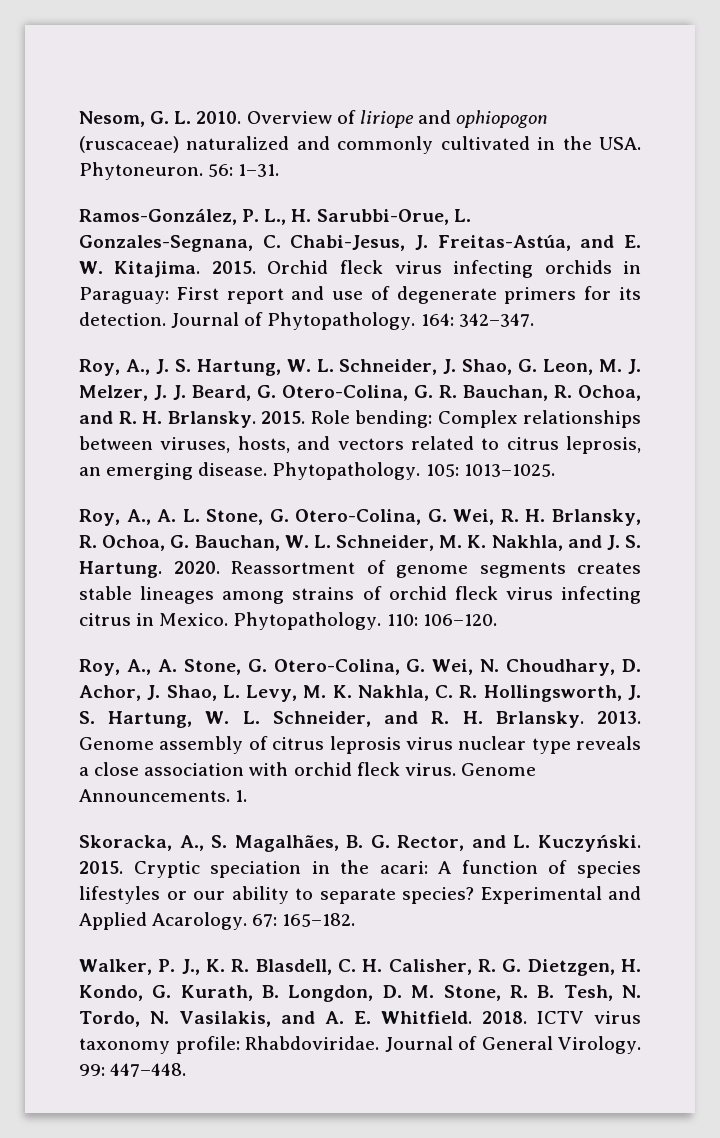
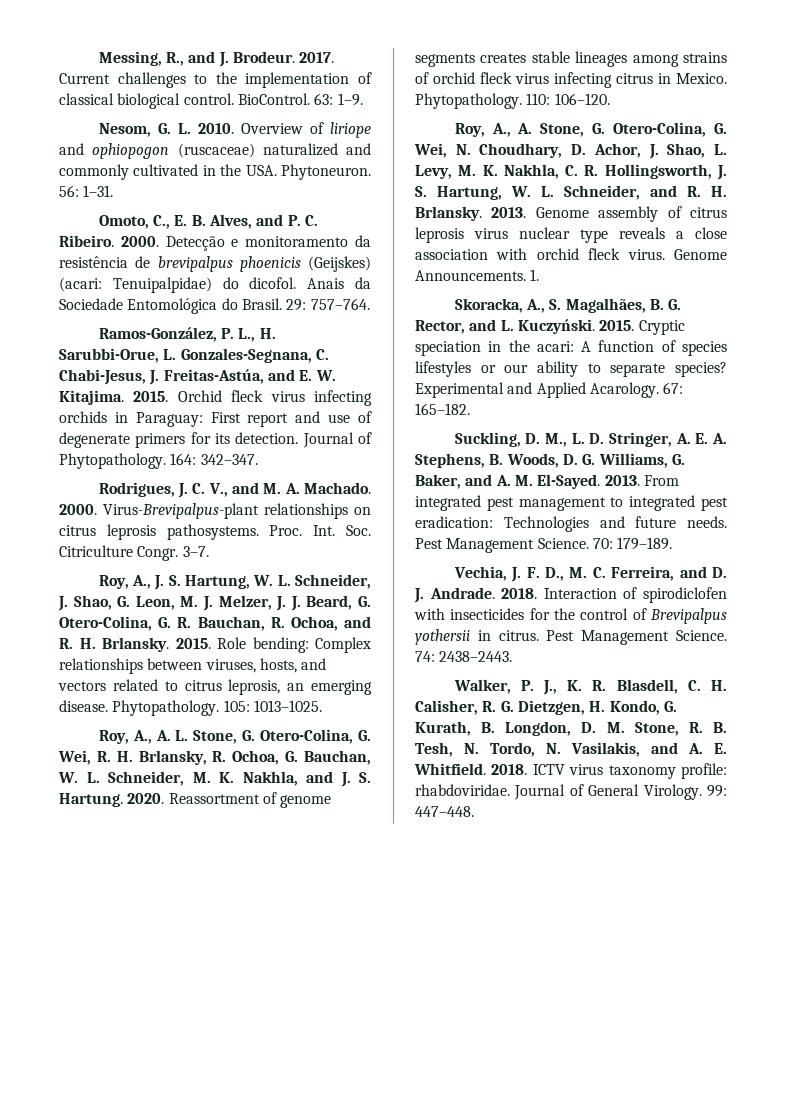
+ Messing, R., and J. Brodeur. 2017. Current challenges to the implementation of classical biological control. BioControl. 63: 1–9.
+ Omoto, C., E. B. Alves, and P. C. Ribeiro. 2000. Detecção e monitoramento da resistência de brevipalpus phoenicis (Geijskes) (acari: Tenuipalpidae) do dicofol. Anais da Sociedade Entomológica do Brasil. 29: 757–764.
+ Rodrigues, J. C. V., and M. A. Machado. 2000. Virus-Brevipalpus-plant relationships on citrus leprosis pathosystems. Proc. Int. Soc. Citriculture Congr. 3–7.
+ Suckling, D. M., L. D. Stringer, A. E. A. Stephens, B. Woods, D. G. Williams, G. Baker, and A. M. El-Sayed. 2013. From integrated pest management to integrated pest eradication: Technologies and future needs. Pest Management Science. 70: 179–189.
+ Vechia, J. F. D., M. C. Ferreira, and D. J. Andrade. 2018. Interaction of spirodiclofen with insecticides for the control of Brevipalpus yothersii in citrus. Pest Management Science. 74: 2438–2443.
- ICTV virus taxonomy profile: Rhabdoviridae.
+ ICTV virus taxonomy profile: rhabdoviridae.

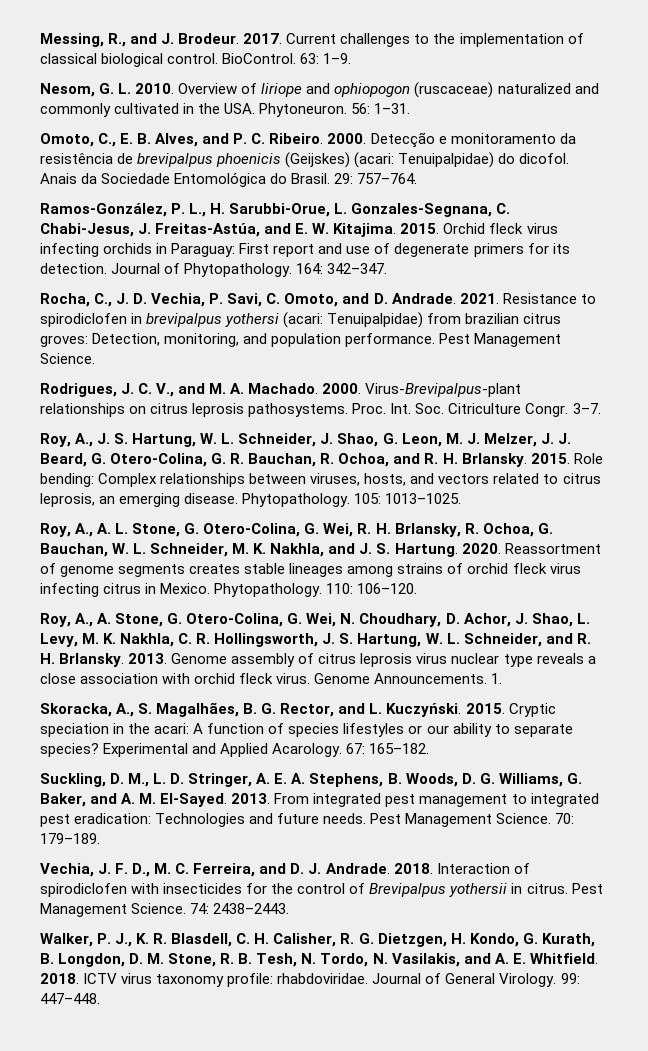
+ Rocha, C., J. D. Vechia, P. Savi, C. Omoto, and D. Andrade. 2021. Resistance to spirodiclofen in brevipalpus yothersi (acari: Tenuipalpidae) from brazilian citrus groves: Detection, monitoring, and population performance. Pest Management Science.

